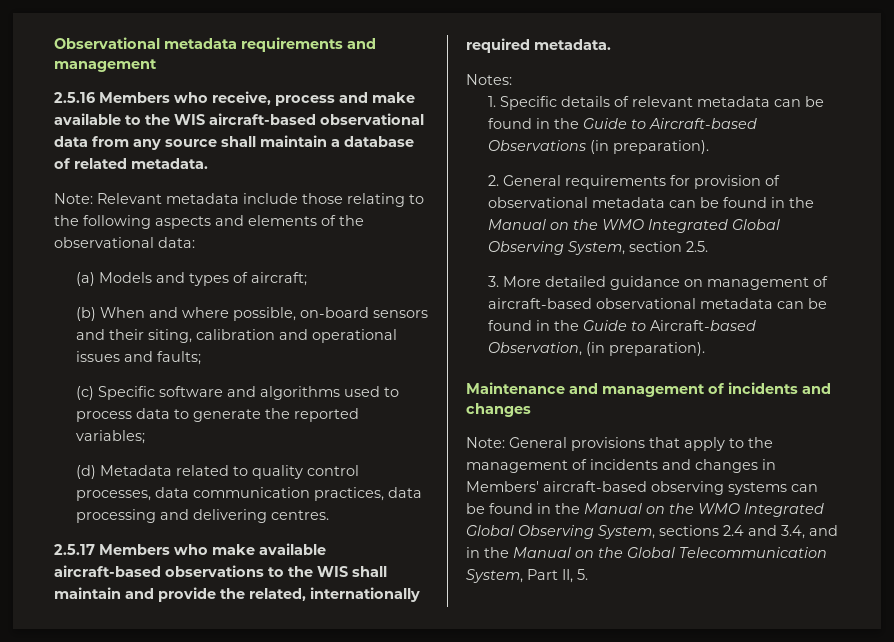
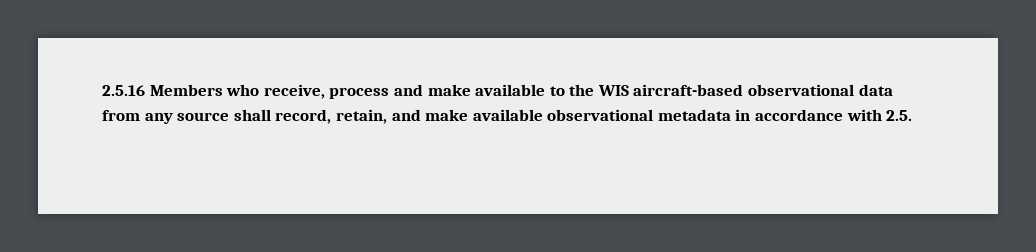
- Observational metadata requirements and management
- 2.5.16 Members who receive, process and make available to the WIS aircraft-based observational data from any source shall maintain a database of related metadata.
- Note: Relevant metadata include those relating to the following aspects and elements of the observational data:
- (a) Models and types of aircraft;
- (b) When and where possible, on-board sensors and their siting, calibration and operational issues and faults;
- (c) Specific software and algorithms used to process data to generate the reported variables;
- (d) Metadata related to quality control processes, data communication practices, data processing and delivering centres.
- 2.5.17 Members who make available aircraft-based observations to the WIS shall maintain and provide the related, internationally required metadata.
- Notes:
- 1. Specific details of relevant metadata can be found in the Guide to Aircraft-based Observations (in preparation).
- 2. General requirements for provision of observational metadata can be found in the Manual on the WMO Integrated Global Observing System, section 2.5.
- 3. More detailed guidance on management of aircraft-based observational metadata can be found in the Guide to Aircraft-based Observation, (in preparation).
- Maintenance and management of incidents and changes
- Note: General provisions that apply to the management of incidents and changes in Members' aircraft-based observing systems can be found in the Manual on the WMO Integrated Global Observing System, sections 2.4 and 3.4, and in the Manual on the Global Telecommunication System, Part II, 5.
+ 2.5.16 Members who receive, process and make available to the WIS aircraft-based observational data from any source shall record, retain, and make available observational metadata in accordance with 2.5.

